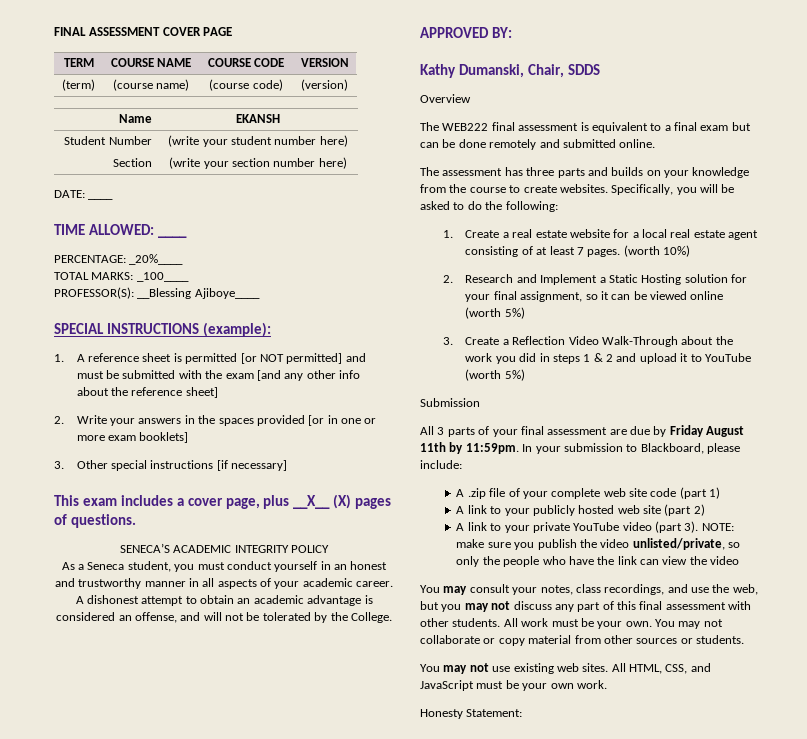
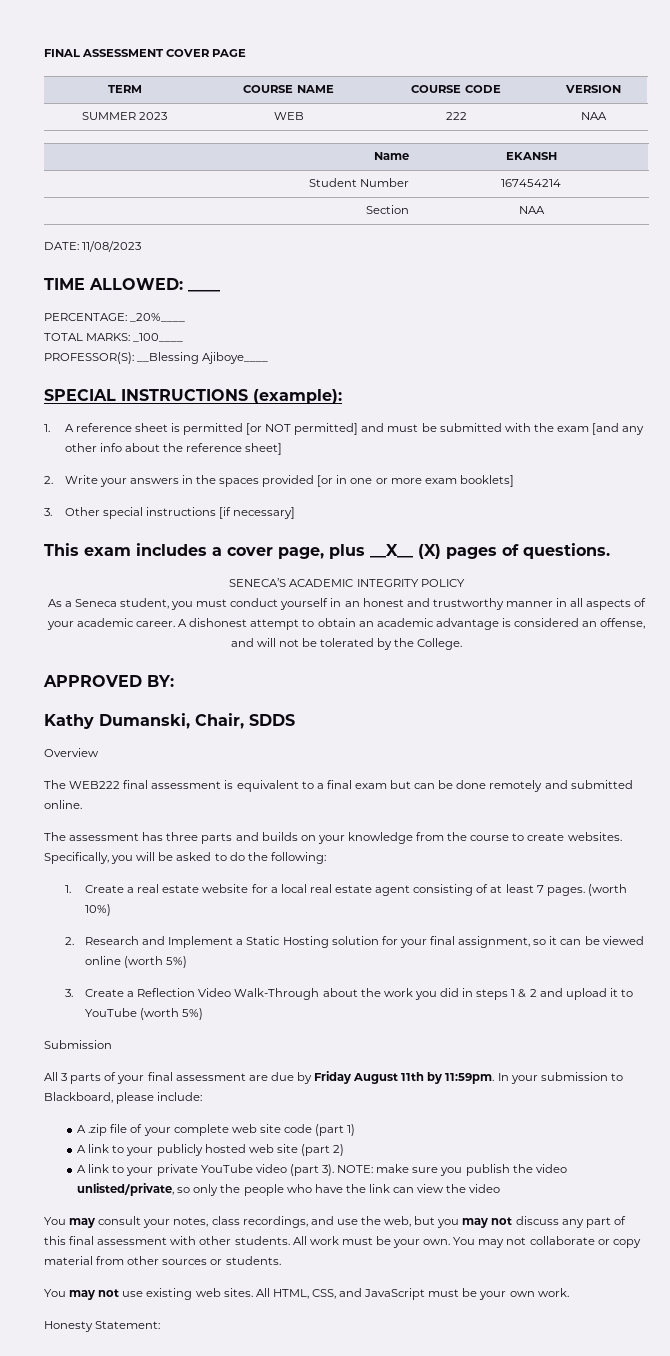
- (term) | (course name) | (course code) | (version)
+ SUMMER 2023 | WEB | 222 | NAA
  Name | EKANSH
- Student Number | (write your student number here)
- Section | (write your section number here)
+ Student Number | 167454214
+ Section | NAA
- DATE: ____
+ DATE: 11/08/2023

